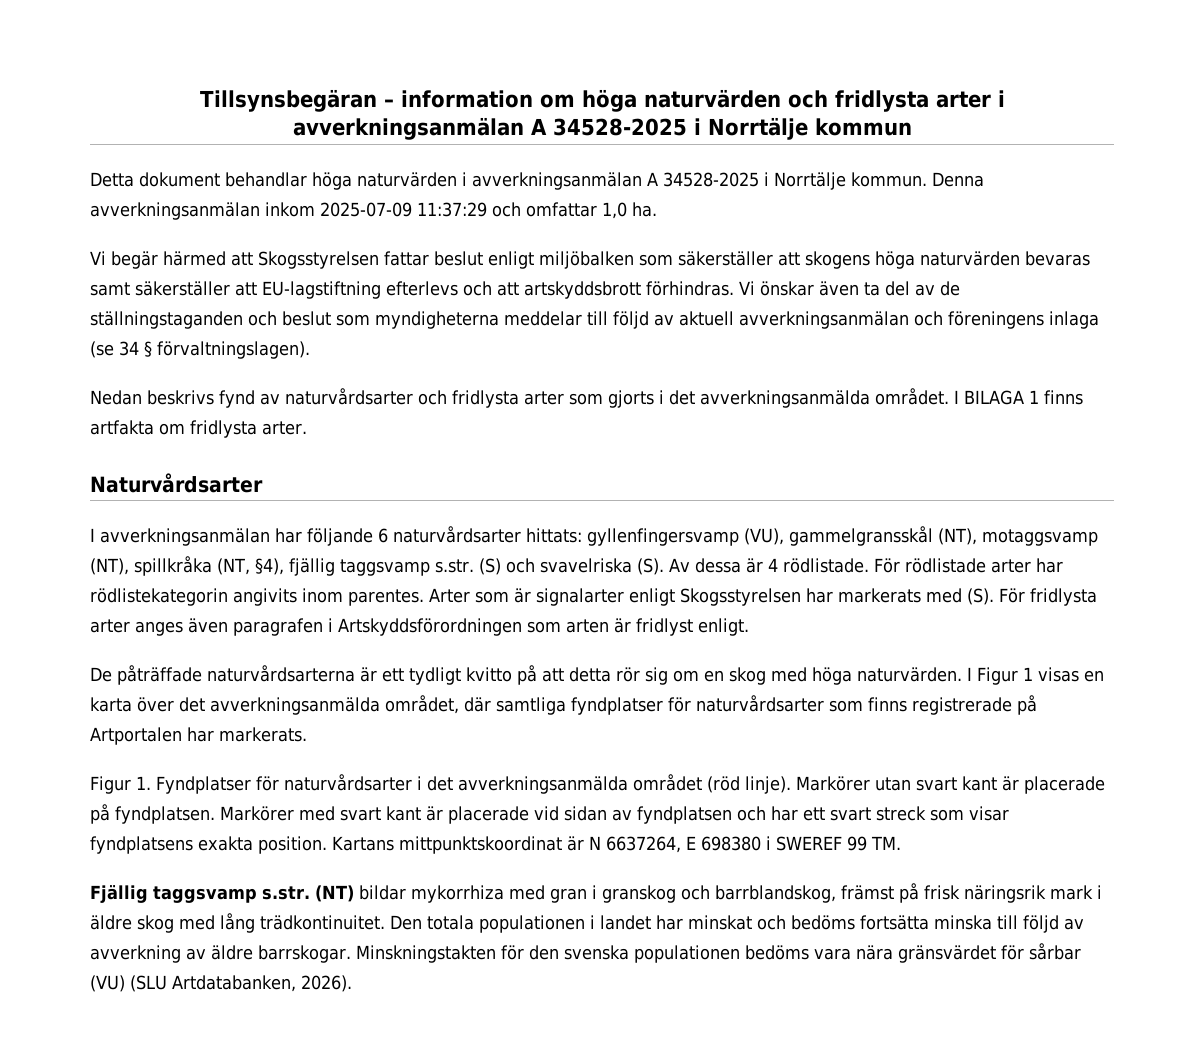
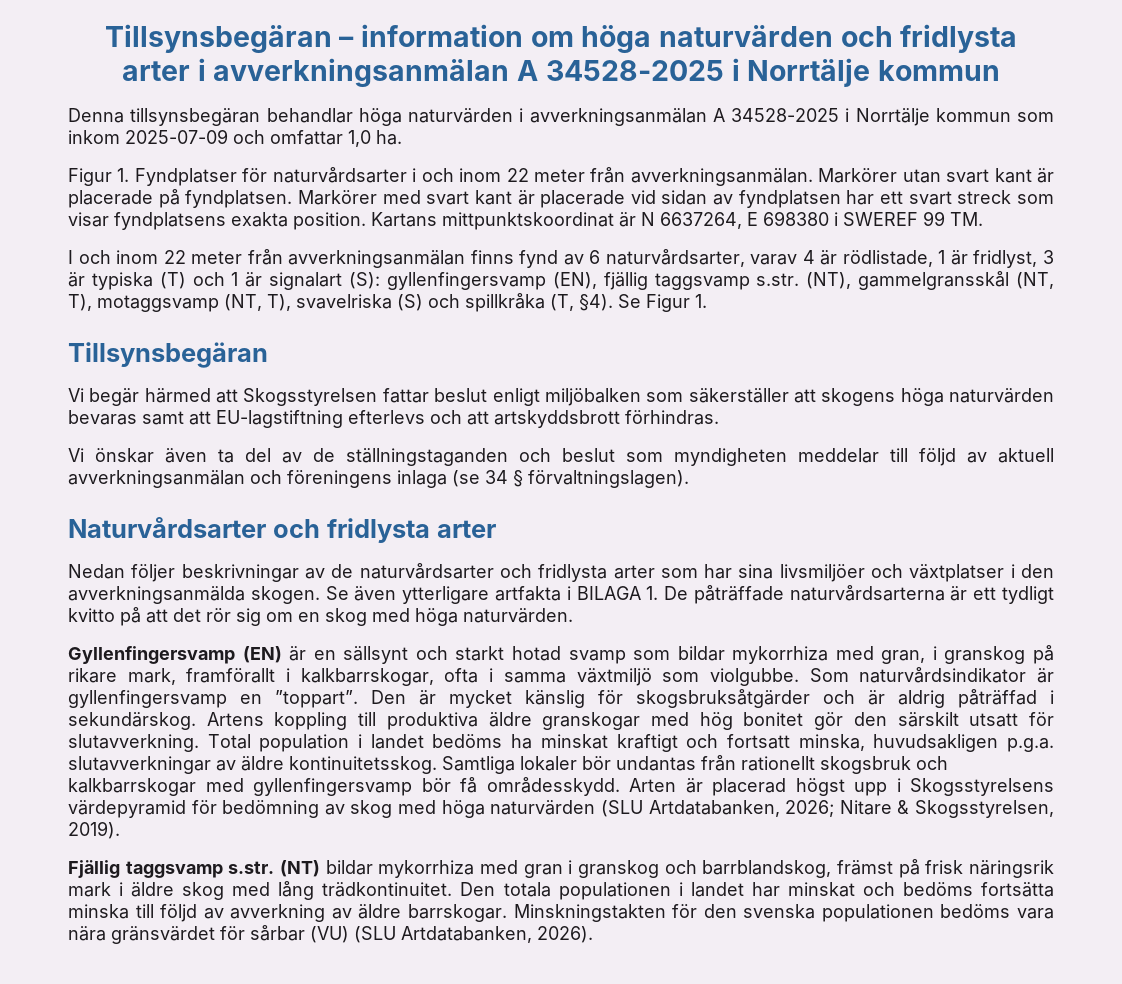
- Detta dokument behandlar höga naturvärden i avverkningsanmälan A 34528-2025 i Norrtälje kommun. Denna avverkningsanmälan inkom 2025-07-09 11:37:29 och omfattar 1,0 ha.
+ Denna tillsynsbegäran behandlar höga naturvärden i avverkningsanmälan A 34528-2025 i Norrtälje kommun som inkom 2025-07-09 och omfattar 1,0 ha.
- Vi begär härmed att Skogsstyrelsen fattar beslut enligt miljöbalken som säkerställer att skogens höga naturvärden bevaras samt säkerställer att EU-lagstiftning efterlevs och att artskyddsbrott förhindras. Vi önskar även ta del av de ställningstaganden och beslut som myndigheterna meddelar till följd av aktuell avverkningsanmälan och föreningens inlaga (se 34 § förvaltningslagen).
- Nedan beskrivs fynd av naturvårdsarter och fridlysta arter som gjorts i det avverkningsanmälda området. I BILAGA 1 finns artfakta om fridlysta arter.
- Naturvårdsarter
- I avverkningsanmälan har följande 6 naturvårdsarter hittats: gyllenfingersvamp (VU), gammelgransskål (NT), motaggsvamp (NT), spillkråka (NT, §4), fjällig taggsvamp s.str. (S) och svavelriska (S). Av dessa är 4 rödlistade. För rödlistade arter har rödlistekategorin angivits inom parentes. Arter som är signalarter enligt Skogsstyrelsen har markerats med (S). För fridlysta arter anges även paragrafen i Artskyddsförordningen som arten är fridlyst enligt.
- De påträffade naturvårdsarterna är ett tydligt kvitto på att detta rör sig om en skog med höga naturvärden. I Figur 1 visas en karta över det avverkningsanmälda området, där samtliga fyndplatser för naturvårdsarter som finns registrerade på Artportalen har markerats.
- Figur 1. Fyndplatser för naturvårdsarter i det avverkningsanmälda området (röd linje).
+ Figur 1. Fyndplatser för naturvårdsarter i och inom 22 meter från avverkningsanmälan.
- Markörer med svart kant är placerade vid sidan av fyndplatsen och har ett svart streck som visar fyndplatsens exakta position.
+ Markörer med svart kant är placerade vid sidan av fyndplatsen har ett svart streck som visar fyndplatsens exakta position.
+ I och inom 22 meter från avverkningsanmälan finns fynd av 6 naturvårdsarter, varav 4 är rödlistade, 1 är fridlyst, 3 är typiska (T) och 1 är signalart (S): gyllenfingersvamp (EN), fjällig taggsvamp s.str. (NT), gammelgransskål (NT, T), motaggsvamp (NT, T), svavelriska (S) och spillkråka (T, §4). Se Figur 1.
+ Tillsynsbegäran
+ Vi begär härmed att Skogsstyrelsen fattar beslut enligt miljöbalken som säkerställer att skogens höga naturvärden bevaras samt att EU-lagstiftning efterlevs och att artskyddsbrott förhindras.
+ Vi önskar även ta del av de ställningstaganden och beslut som myndigheten meddelar till följd av aktuell avverkningsanmälan och föreningens inlaga (se 34 § förvaltningslagen).
+ Naturvårdsarter och fridlysta arter
+ Nedan följer beskrivningar av de naturvårdsarter och fridlysta arter som har sina livsmiljöer och växtplatser i den avverkningsanmälda skogen. Se även ytterligare artfakta i BILAGA 1. De påträffade naturvårdsarterna är ett tydligt kvitto på att det rör sig om en skog med höga naturvärden.
+ Gyllenfingersvamp (EN) är en sällsynt och starkt hotad svamp som bildar mykorrhiza med gran, i granskog på rikare mark, framförallt i kalkbarrskogar, ofta i samma växtmiljö som violgubbe. Som naturvårdsindikator är gyllenfingersvamp en ”toppart”. Den är mycket känslig för skogsbruksåtgärder och är aldrig påträffad i sekundärskog. Artens koppling till produktiva äldre granskogar med hög bonitet gör den särskilt utsatt för slutavverkning. Total population i landet bedöms ha minskat kraftigt och fortsatt minska, huvudsakligen p.g.a. slutavverkningar av äldre kontinuitetsskog. Samtliga lokaler bör undantas från rationellt skogsbruk och kalkbarrskogar med gyllenfingersvamp bör få områdesskydd. Arten är placerad högst upp i Skogsstyrelsens värdepyramid för bedömning av skog med höga naturvärden (SLU Artdatabanken, 2026; Nitare & Skogsstyrelsen, 2019).

